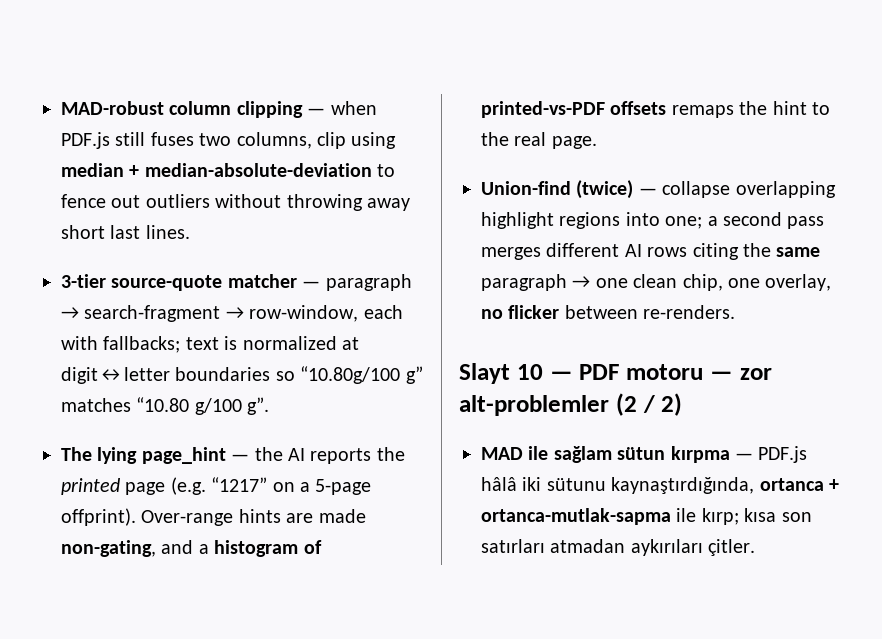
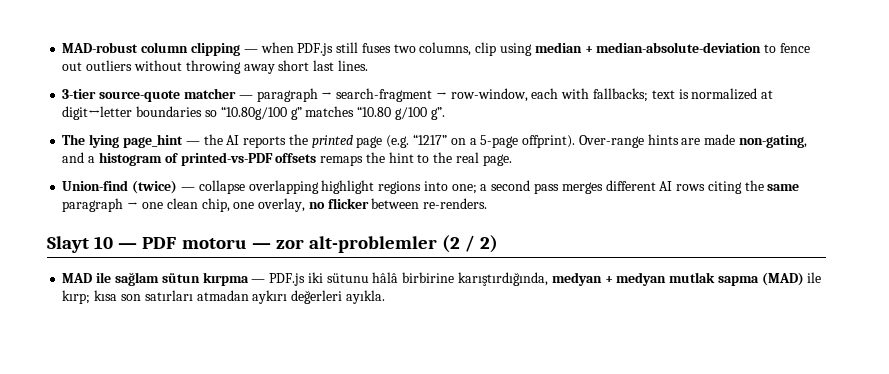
- MAD ile sağlam sütun kırpma — PDF.js hâlâ iki sütunu kaynaştırdığında, ortanca + ortanca-mutlak-sapma ile kırp; kısa son satırları atmadan aykırıları çitler.
+ MAD ile sağlam sütun kırpma — PDF.js iki sütunu hâlâ birbirine karıştırdığında, medyan + medyan mutlak sapma (MAD) ile kırp; kısa son satırları atmadan aykırı değerleri ayıkla.

